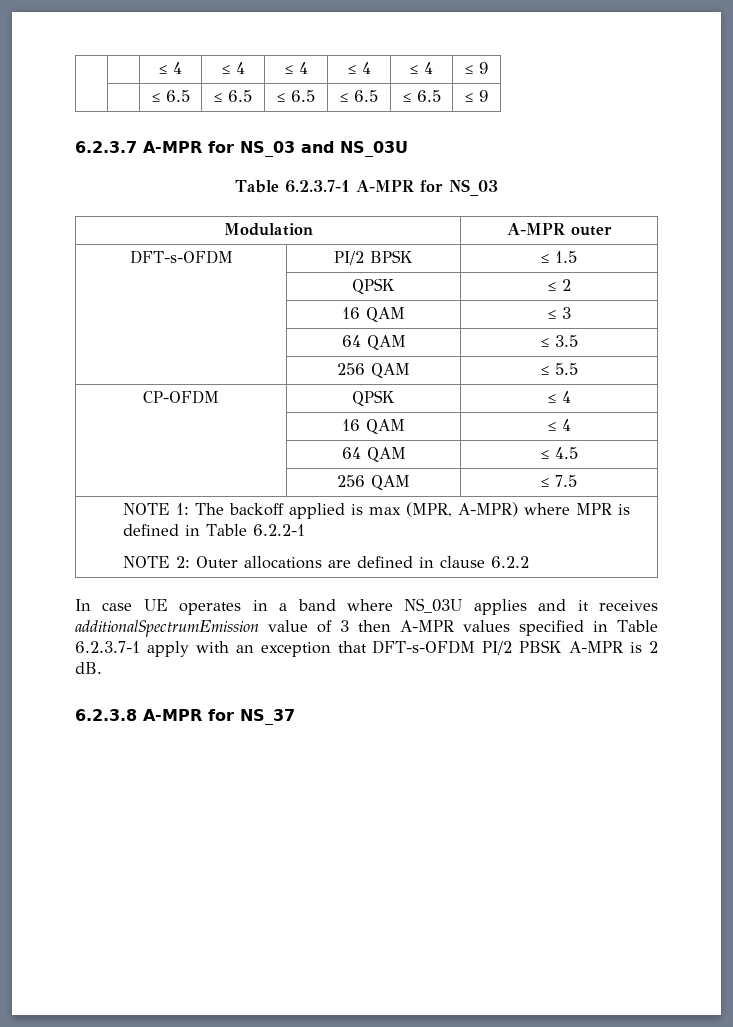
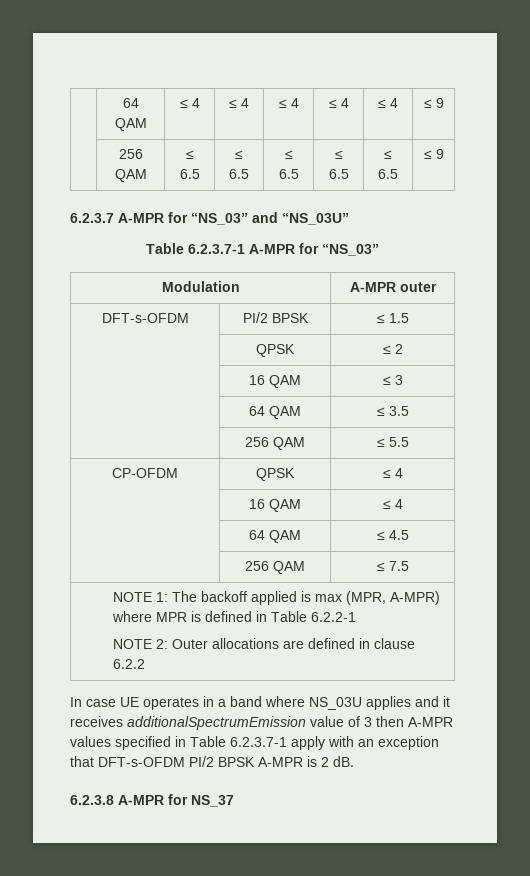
- | | ≤ 4 | ≤ 4 | ≤ 4 | ≤ 4 | ≤ 4 | ≤ 9
+ | 64 QAM | ≤ 4 | ≤ 4 | ≤ 4 | ≤ 4 | ≤ 4 | ≤ 9
- | | ≤ 6.5 | ≤ 6.5 | ≤ 6.5 | ≤ 6.5 | ≤ 6.5 | ≤ 9
+ | 256 QAM | ≤ 6.5 | ≤ 6.5 | ≤ 6.5 | ≤ 6.5 | ≤ 6.5 | ≤ 9
- 6.2.3.7 A-MPR for NS_03 and NS_03U
+ 6.2.3.7 A-MPR for “NS_03” and “NS_03U”
- Table 6.2.3.7-1 A-MPR for NS_03
+ Table 6.2.3.7-1 A-MPR for “NS_03”
- In case UE operates in a band where NS_03U applies and it receives additionalSpectrumEmission value of 3 then A-MPR values specified in Table 6.2.3.7-1 apply with an exception that DFT-s-OFDM PI/2 PBSK A-MPR is 2 dB.
+ In case UE operates in a band where NS_03U applies and it receives additionalSpectrumEmission value of 3 then A-MPR values specified in Table 6.2.3.7-1 apply with an exception that DFT-s-OFDM PI/2 BPSK A-MPR is 2 dB.

